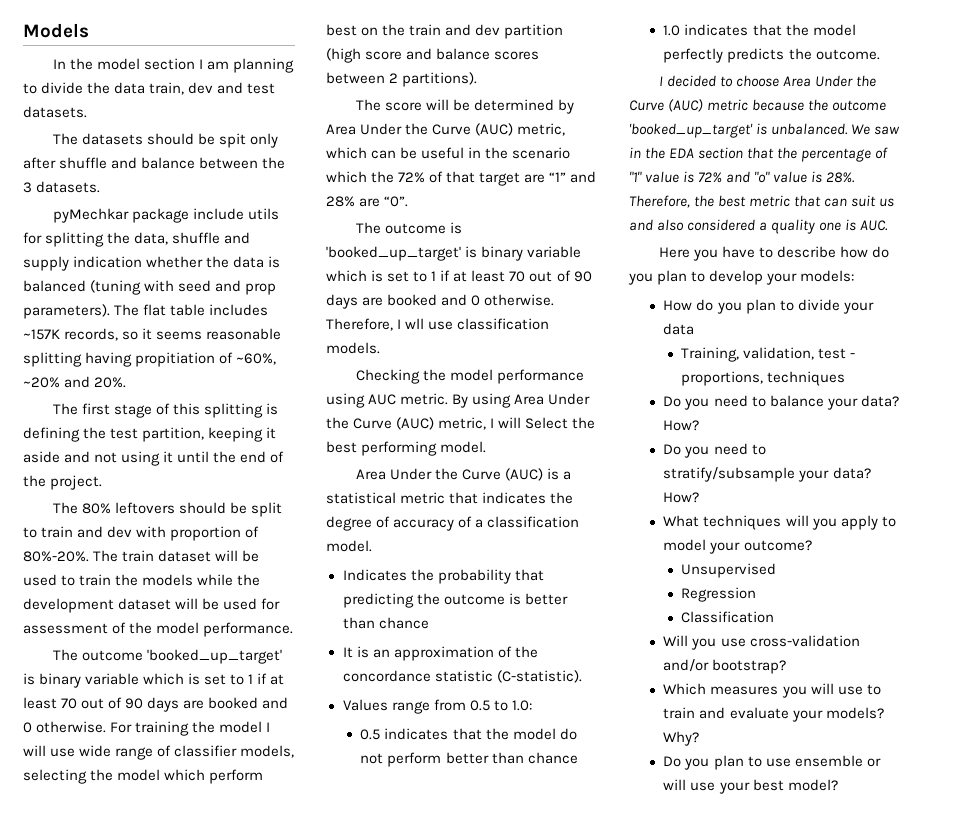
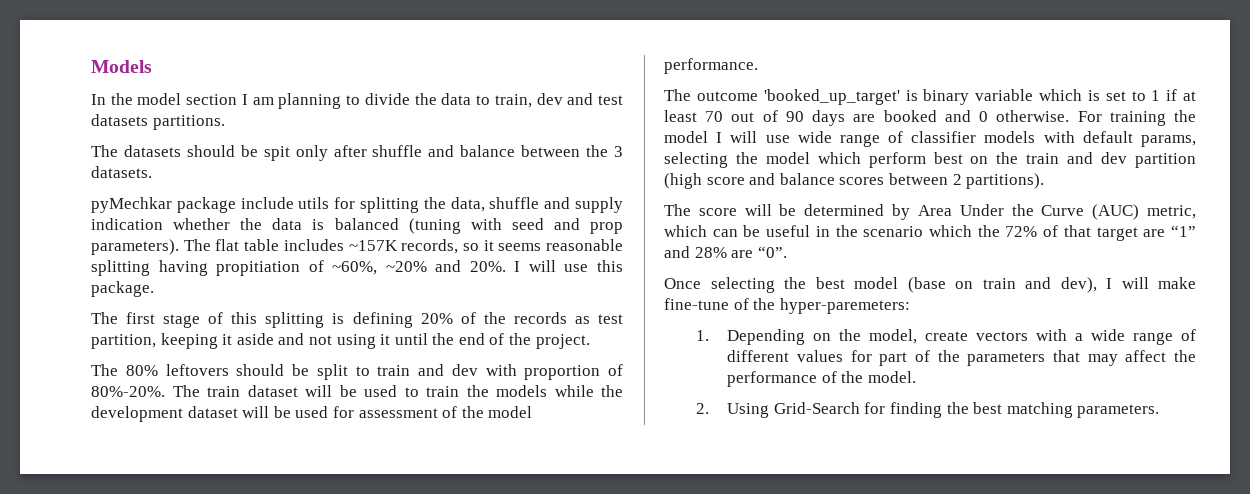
- In the model section I am planning to divide the data train, dev and test datasets.
+ In the model section I am planning to divide the data to train, dev and test datasets partitions.
+ I will use this package.
- The first stage of this splitting is defining the test partition, keeping it aside and not using it until the end of the project.
+ The first stage of this splitting is defining 20% of the records as test partition, keeping it aside and not using it until the end of the project.
- For training the model I will use wide range of classifier models, selecting the model which perform best on the train and dev partition (high score and balance scores between 2 partitions).
+ For training the model I will use wide range of classifier models with default params, selecting the model which perform best on the train and dev partition (high score and balance scores between 2 partitions).
- The outcome is 'booked_up_target' is binary variable which is set to 1 if at least 70 out of 90 days are booked and 0 otherwise. Therefore, I wll use classification models.
- Checking the model performance using AUC metric. By using Area Under the Curve (AUC) metric, I will Select the best performing model.
- Area Under the Curve (AUC) is a statistical metric that indicates the degree of accuracy of a classification model.
- Indicates the probability that predicting the outcome is better than chance
- It is an approximation of the concordance statistic (C-statistic).
- Values range from 0.5 to 1.0:
- 0.5 indicates that the model do not perform better than chance
- 1.0 indicates that the model perfectly predicts the outcome.
- I decided to choose Area Under the Curve (AUC) metric because the outcome 'booked_up_target' is unbalanced. We saw in the EDA section that the percentage of "1" value is 72% and "o" value is 28%. Therefore, the best metric that can suit us and also considered a quality one is AUC.
- Here you have to describe how do you plan to develop your models:
- How do you plan to divide your data
- Training, validation, test - proportions, techniques
- Do you need to balance your data? How?
- Do you need to stratify/subsample your data? How?
- What techniques will you apply to model your outcome?
- Unsupervised
- Regression
- Classification
- Will you use cross-validation and/or bootstrap?
- Which measures you will use to train and evaluate your models? Why?
- Do you plan to use ensemble or will use your best model?
+ Once selecting the best model (base on train and dev), I will make fine-tune of the hyper-paremeters:
+ 1. Depending on the model, create vectors with a wide range of different values for part of the parameters that may affect the performance of the model.
+ 2. Using Grid-Search for finding the best matching parameters.

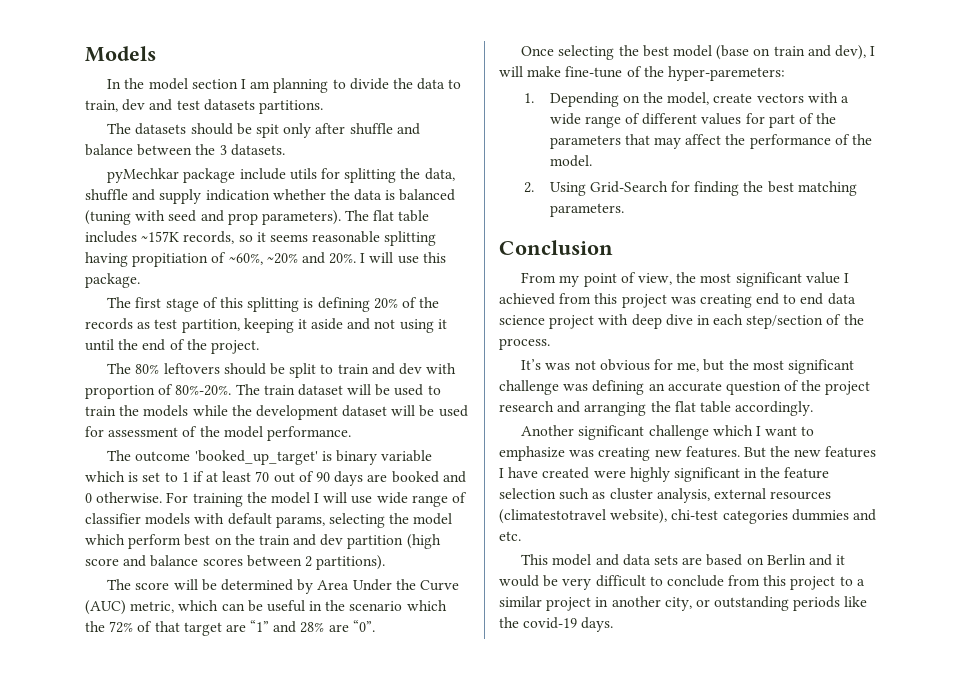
+ Conclusion
+ From my point of view, the most significant value I achieved from this project was creating end to end data science project with deep dive in each step/section of the process.
+ It’s was not obvious for me, but the most significant challenge was defining an accurate question of the project research and arranging the flat table accordingly.
+ Another significant challenge which I want to emphasize was creating new features. But the new features I have created were highly significant in the feature selection such as cluster analysis, external resources (climatestotravel website), chi-test categories dummies and etc.
+ This model and data sets are based on Berlin and it would be very difficult to conclude from this project to a similar project in another city, or outstanding periods like the covid-19 days.

